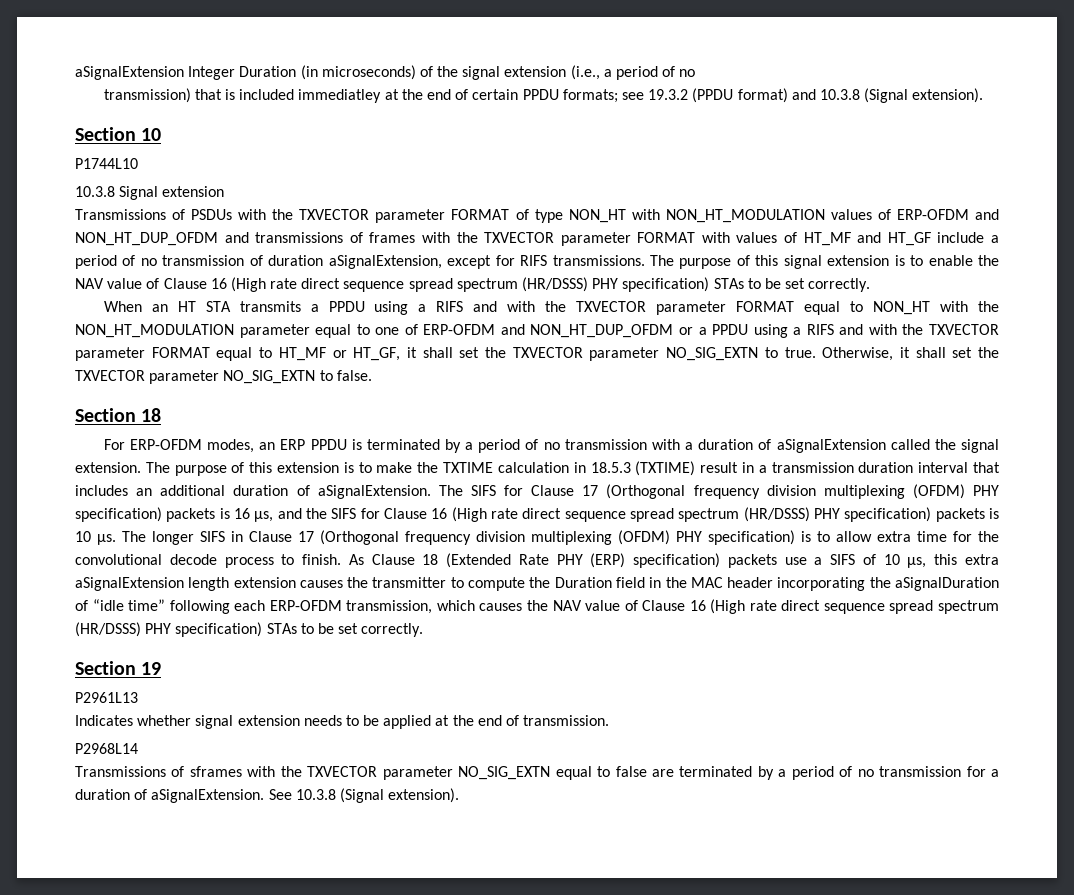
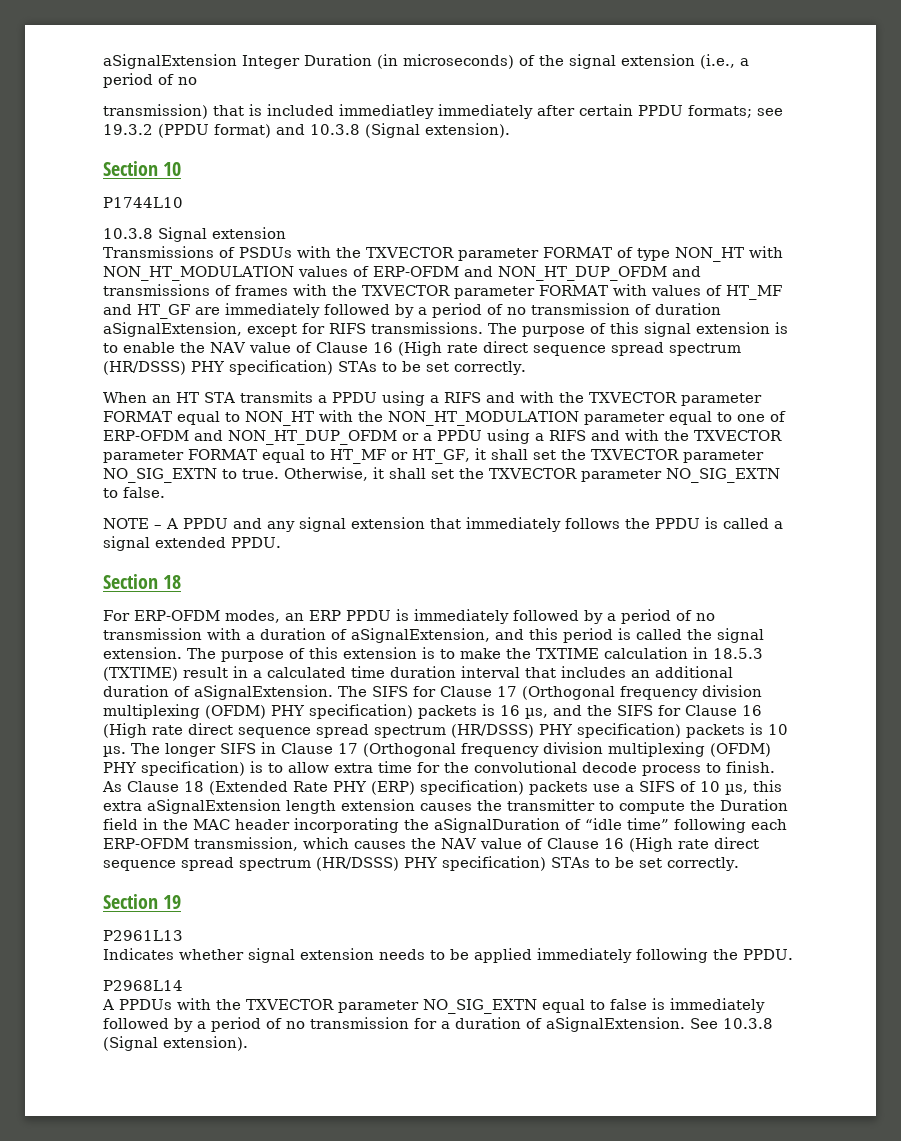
- transmission) that is included immediatley at the end of certain PPDU formats; see 19.3.2 (PPDU format) and 10.3.8 (Signal extension).
+ transmission) that is included immediatley immediately after certain PPDU formats; see 19.3.2 (PPDU format) and 10.3.8 (Signal extension).
- Transmissions of PSDUs with the TXVECTOR parameter FORMAT of type NON_HT with NON_HT_MODULATION values of ERP-OFDM and NON_HT_DUP_OFDM and transmissions of frames with the TXVECTOR parameter FORMAT with values of HT_MF and HT_GF include a period of no transmission of duration aSignalExtension, except for RIFS transmissions.
+ Transmissions of PSDUs with the TXVECTOR parameter FORMAT of type NON_HT with NON_HT_MODULATION values of ERP-OFDM and NON_HT_DUP_OFDM and transmissions of frames with the TXVECTOR parameter FORMAT with values of HT_MF and HT_GF are immediately followed by a period of no transmission of duration aSignalExtension, except for RIFS transmissions.
+ NOTE – A PPDU and any signal extension that immediately follows the PPDU is called a signal extended PPDU.
- For ERP-OFDM modes, an ERP PPDU is terminated by a period of no transmission with a duration of aSignalExtension called the signal extension.
+ For ERP-OFDM modes, an ERP PPDU is immediately followed by a period of no transmission with a duration of aSignalExtension, and this period is called the signal extension.
- The purpose of this extension is to make the TXTIME calculation in 18.5.3 (TXTIME) result in a transmission duration interval that includes an additional duration of aSignalExtension.
+ The purpose of this extension is to make the TXTIME calculation in 18.5.3 (TXTIME) result in a calculated time duration interval that includes an additional duration of aSignalExtension.
- Indicates whether signal extension needs to be applied at the end of transmission.
+ Indicates whether signal extension needs to be applied immediately following the PPDU.
  P2968L14
- Transmissions of sframes with the TXVECTOR parameter NO_SIG_EXTN equal to false are terminated by a period of no transmission for a duration of aSignalExtension.
+ A PPDUs with the TXVECTOR parameter NO_SIG_EXTN equal to false is immediately followed by a period of no transmission for a duration of aSignalExtension.

